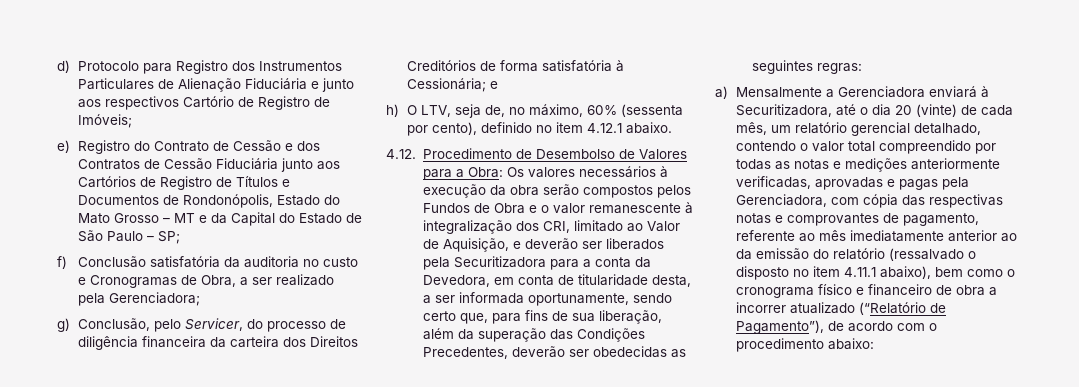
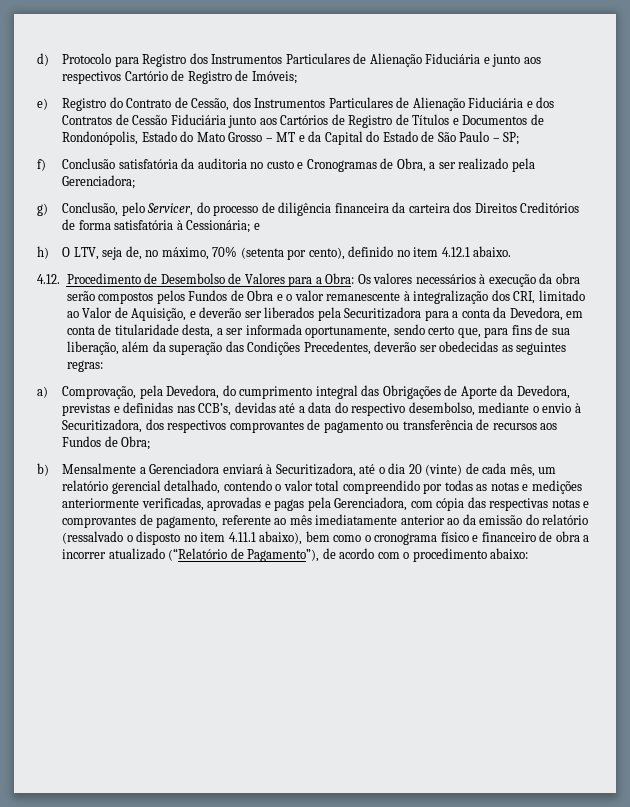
- e) Registro do Contrato de Cessão e dos Contratos de Cessão Fiduciária junto aos Cartórios de Registro de Títulos e Documentos de Rondonópolis, Estado do Mato Grosso – MT e da Capital do Estado de São Paulo – SP;
+ e) Registro do Contrato de Cessão, dos Instrumentos Particulares de Alienação Fiduciária e dos Contratos de Cessão Fiduciária junto aos Cartórios de Registro de Títulos e Documentos de Rondonópolis, Estado do Mato Grosso – MT e da Capital do Estado de São Paulo – SP;
- h) O LTV, seja de, no máximo, 60% (sessenta por cento), definido no item 4.12.1 abaixo.
+ h) O LTV, seja de, no máximo, 70% (setenta por cento), definido no item 4.12.1 abaixo.
- a) Mensalmente a Gerenciadora enviará à Securitizadora, até o dia 20 (vinte) de cada mês, um relatório gerencial detalhado, contendo o valor total compreendido por todas as notas e medições anteriormente verificadas, aprovadas e pagas pela Gerenciadora, com cópia das respectivas notas e comprovantes de pagamento, referente ao mês imediatamente anterior ao da emissão do relatório (ressalvado o disposto no item 4.11.1 abaixo), bem como o cronograma físico e financeiro de obra a incorrer atualizado (“Relatório de Pagamento”), de acordo com o procedimento abaixo:
+ a) Comprovação, pela Devedora, do cumprimento integral das Obrigações de Aporte da Devedora, previstas e definidas nas CCB’s, devidas até a data do respectivo desembolso, mediante o envio à Securitizadora, dos respectivos comprovantes de pagamento ou transferência de recursos aos Fundos de Obra;
+ b) Mensalmente a Gerenciadora enviará à Securitizadora, até o dia 20 (vinte) de cada mês, um relatório gerencial detalhado, contendo o valor total compreendido por todas as notas e medições anteriormente verificadas, aprovadas e pagas pela Gerenciadora, com cópia das respectivas notas e comprovantes de pagamento, referente ao mês imediatamente anterior ao da emissão do relatório (ressalvado o disposto no item 4.11.1 abaixo), bem como o cronograma físico e financeiro de obra a incorrer atualizado (“Relatório de Pagamento”), de acordo com o procedimento abaixo:

